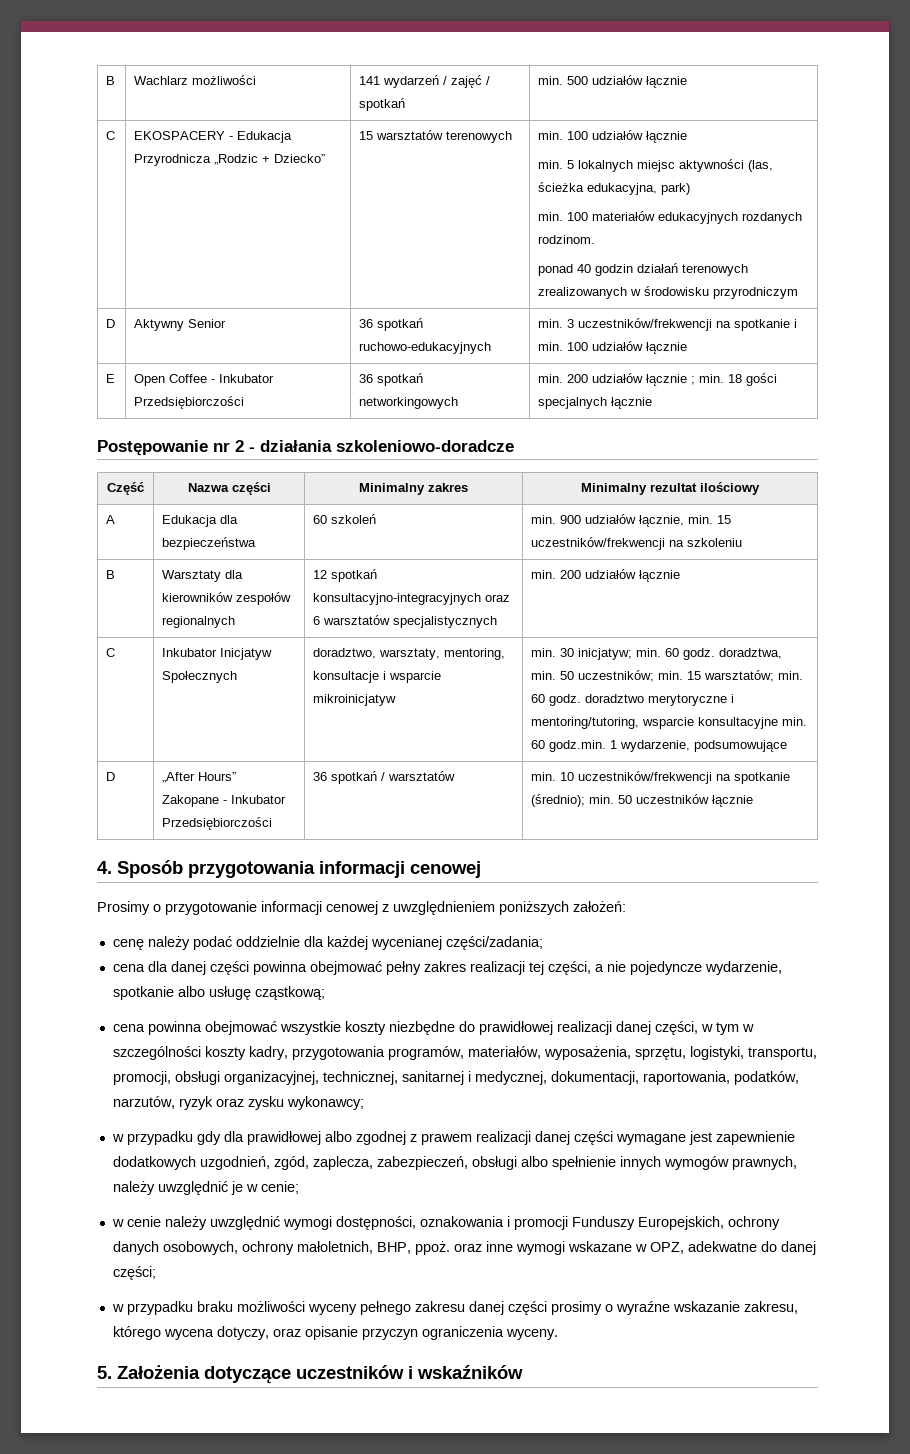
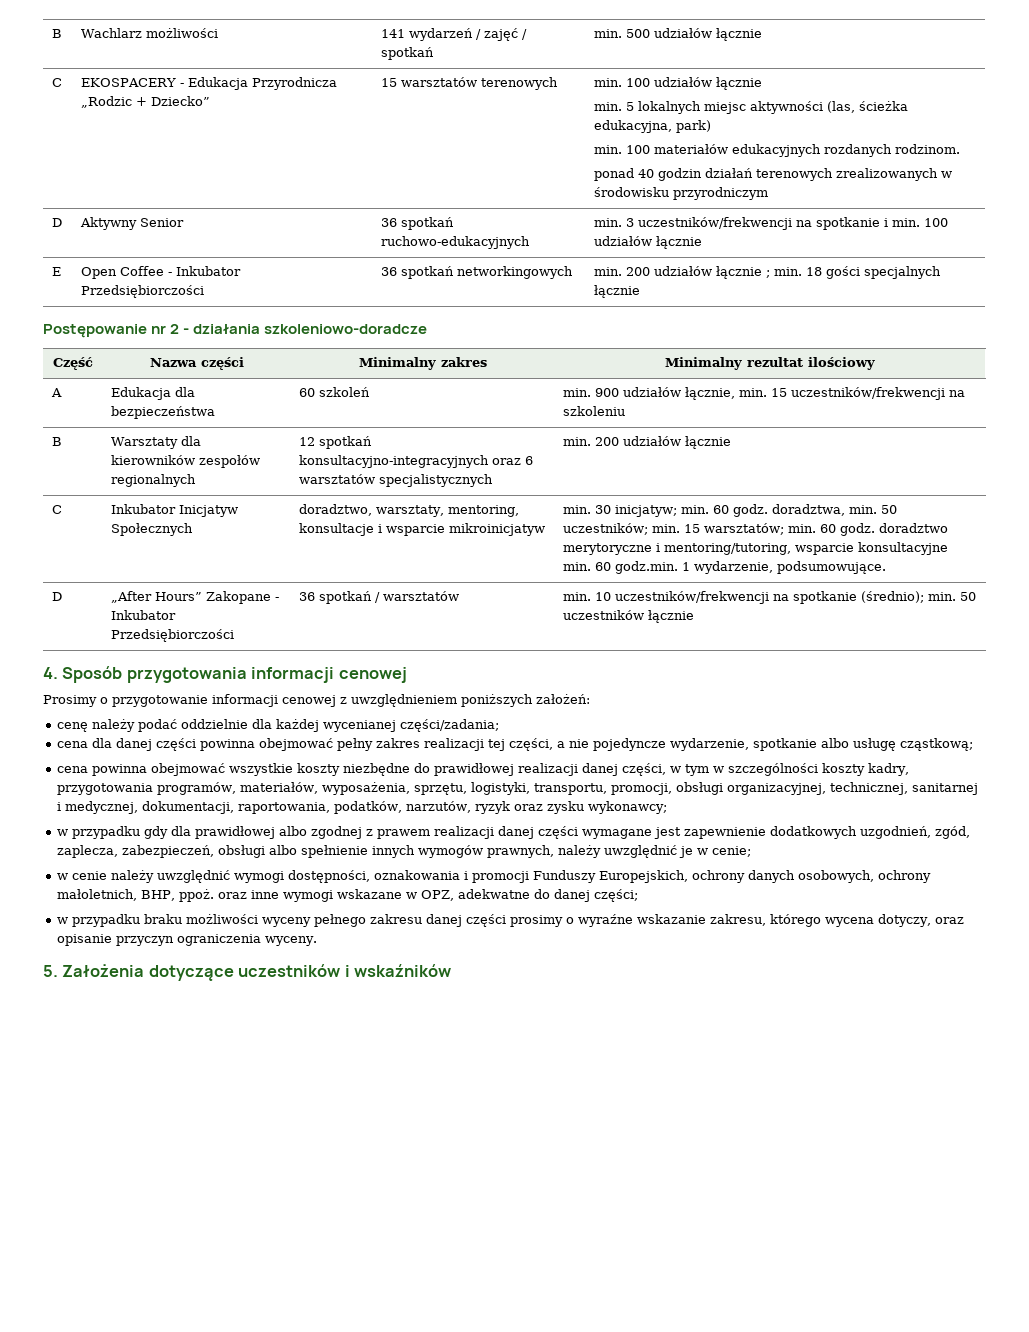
- C | Inkubator Inicjatyw Społecznych | doradztwo, warsztaty, mentoring, konsultacje i wsparcie mikroinicjatyw | min. 30 inicjatyw; min. 60 godz. doradztwa, min. 50 uczestników; min. 15 warsztatów; min. 60 godz. doradztwo merytoryczne i mentoring/tutoring, wsparcie konsultacyjne min. 60 godz.min. 1 wydarzenie, podsumowujące
+ C | Inkubator Inicjatyw Społecznych | doradztwo, warsztaty, mentoring, konsultacje i wsparcie mikroinicjatyw | min. 30 inicjatyw; min. 60 godz. doradztwa, min. 50 uczestników; min. 15 warsztatów; min. 60 godz. doradztwo merytoryczne i mentoring/tutoring, wsparcie konsultacyjne min. 60 godz.min. 1 wydarzenie, podsumowujące.

